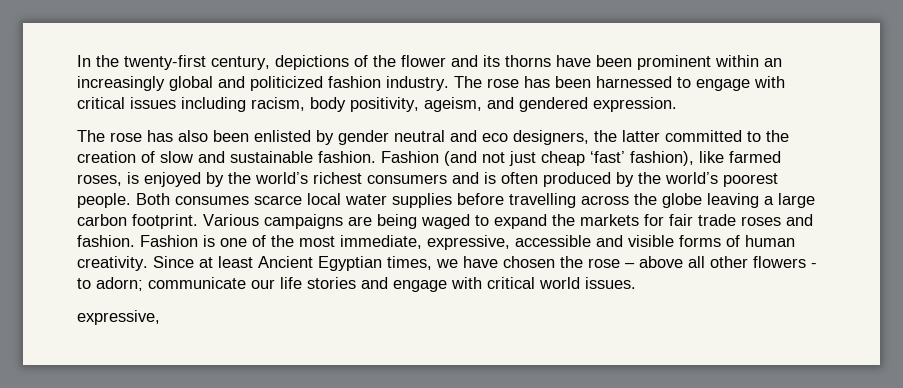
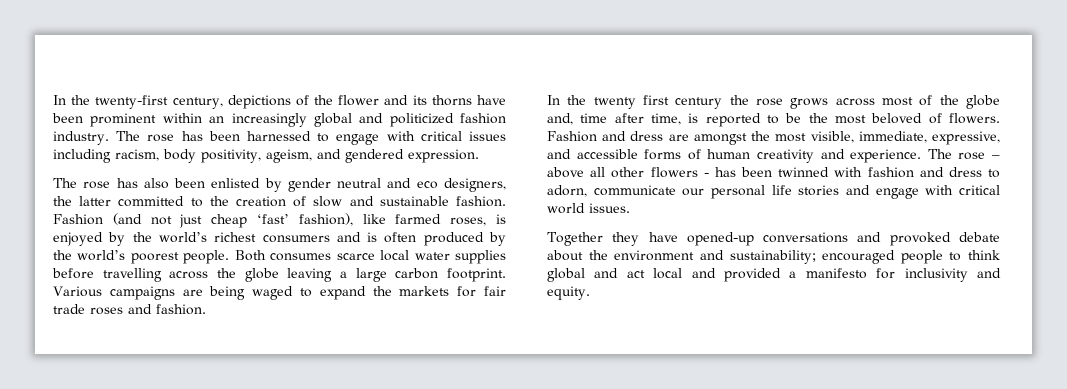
- Various campaigns are being waged to expand the markets for fair trade roses and fashion. Fashion is one of the most immediate, expressive, accessible and visible forms of human creativity. Since at least Ancient Egyptian times, we have chosen the rose – above all other flowers - to adorn; communicate our life stories and engage with critical world issues.
- expressive,
+ Various campaigns are being waged to expand the markets for fair trade roses and fashion.
+ In the twenty first century the rose grows across most of the globe and, time after time, is reported to be the most beloved of flowers. Fashion and dress are amongst the most visible, immediate, expressive, and accessible forms of human creativity and experience. The rose – above all other flowers - has been twinned with fashion and dress to adorn, communicate our personal life stories and engage with critical world issues.
+ Together they have opened-up conversations and provoked debate about the environment and sustainability; encouraged people to think global and act local and provided a manifesto for inclusivity and equity.

